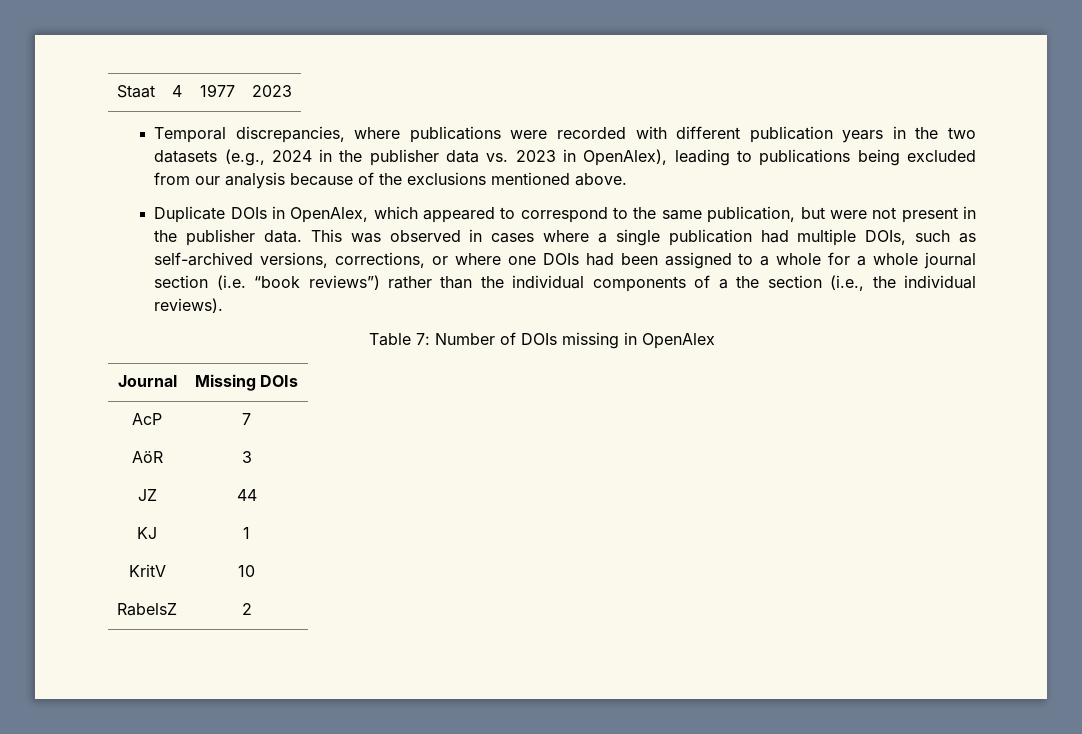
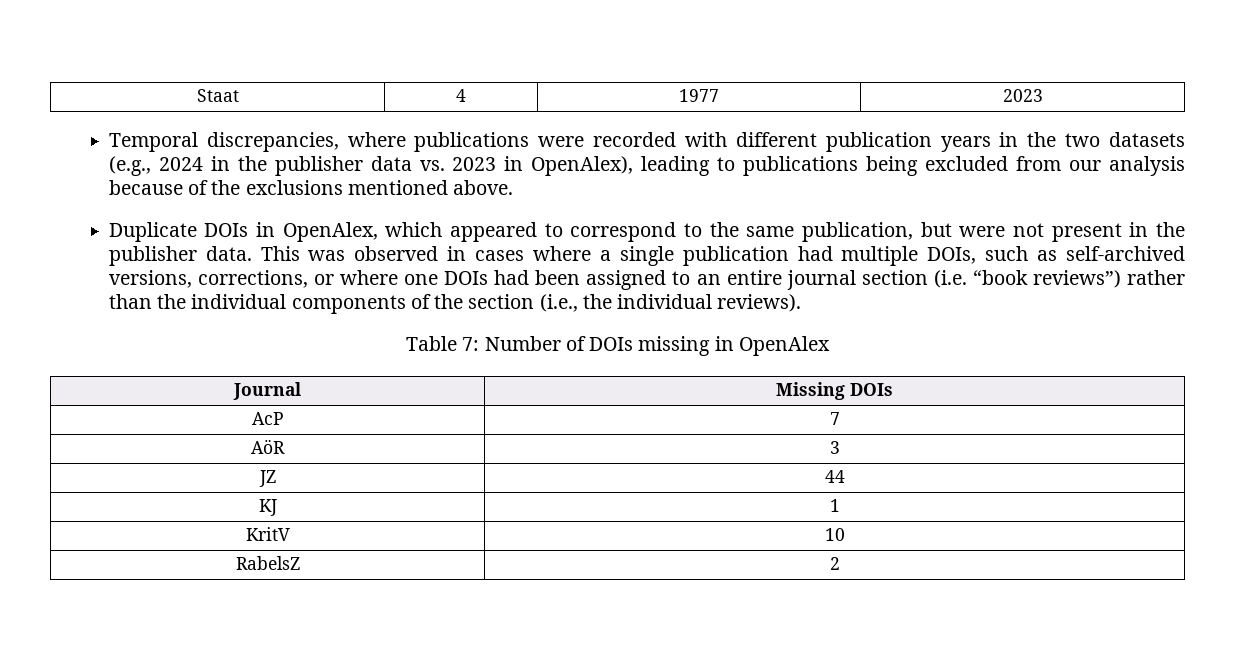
- This was observed in cases where a single publication had multiple DOIs, such as self-archived versions, corrections, or where one DOIs had been assigned to a whole for a whole journal section (i.e. “book reviews”) rather than the individual components of a the section (i.e., the individual reviews).
+ This was observed in cases where a single publication had multiple DOIs, such as self-archived versions, corrections, or where one DOIs had been assigned to an entire journal section (i.e. “book reviews”) rather than the individual components of the section (i.e., the individual reviews).

